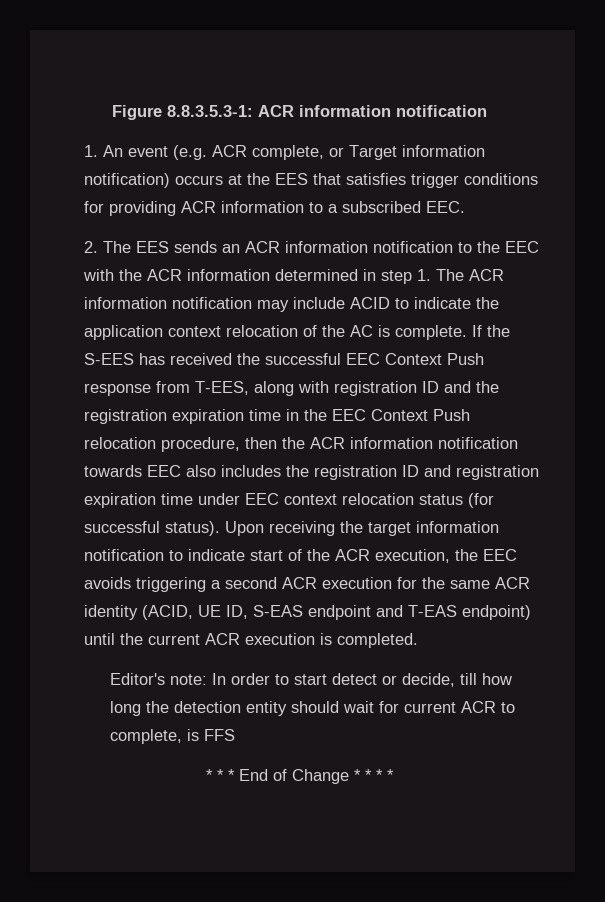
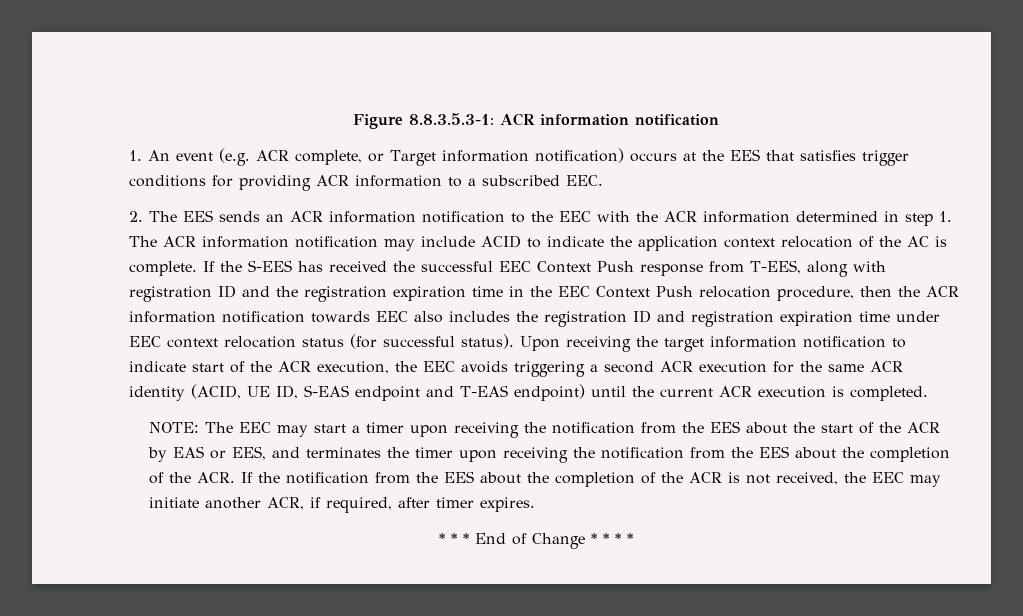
- Editor's note: In order to start detect or decide, till how long the detection entity should wait for current ACR to complete, is FFS
+ NOTE: The EEC may start a timer upon receiving the notification from the EES about the start of the ACR by EAS or EES, and terminates the timer upon receiving the notification from the EES about the completion of the ACR. If the notification from the EES about the completion of the ACR is not received, the EEC may initiate another ACR, if required, after timer expires.

